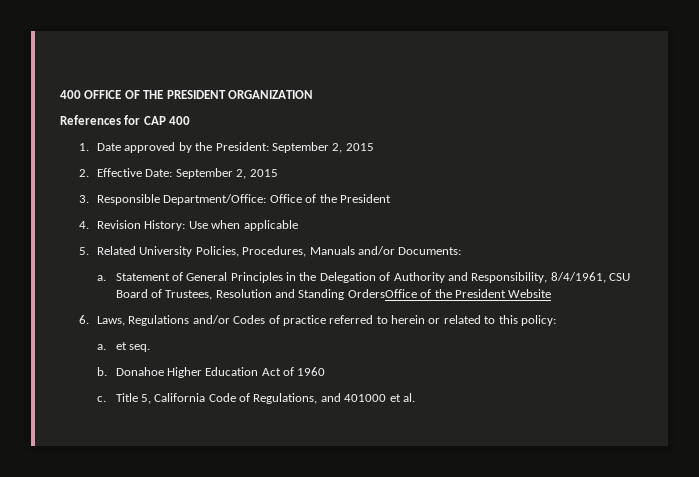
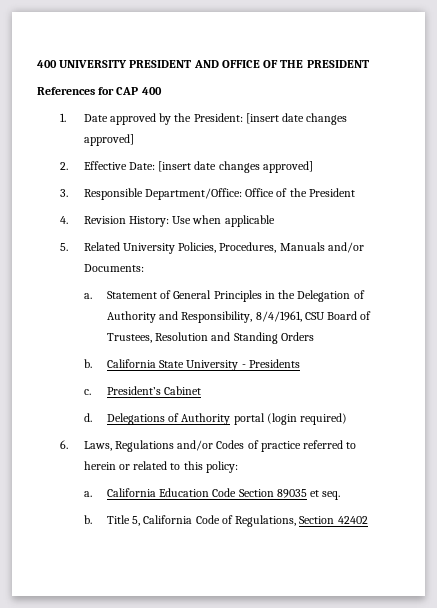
- 400 OFFICE OF THE PRESIDENT ORGANIZATION
+ 400 UNIVERSITY PRESIDENT AND OFFICE OF THE PRESIDENT
- 1. Date approved by the President: September 2, 2015
+ 1. Date approved by the President: [insert date changes approved]
- 2. Effective Date: September 2, 2015
+ 2. Effective Date: [insert date changes approved]
- Statement of General Principles in the Delegation of Authority and Responsibility, 8/4/1961, CSU Board of Trustees, Resolution and Standing OrdersOffice of the President Website
+ Statement of General Principles in the Delegation of Authority and Responsibility, 8/4/1961, CSU Board of Trustees, Resolution and Standing Orders
+ b. California State University - Presidents
+ c. President’s Cabinet
+ d. Delegations of Authority portal (login required)
- a. et seq.
- b. Donahoe Higher Education Act of 1960
- c.
+ a. California Education Code Section 89035 et seq.
+ b.
- Title 5, California Code of Regulations, and 401000 et al.
+ Title 5, California Code of Regulations, Section 42402

